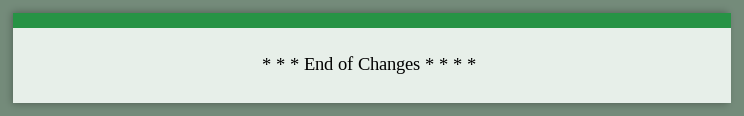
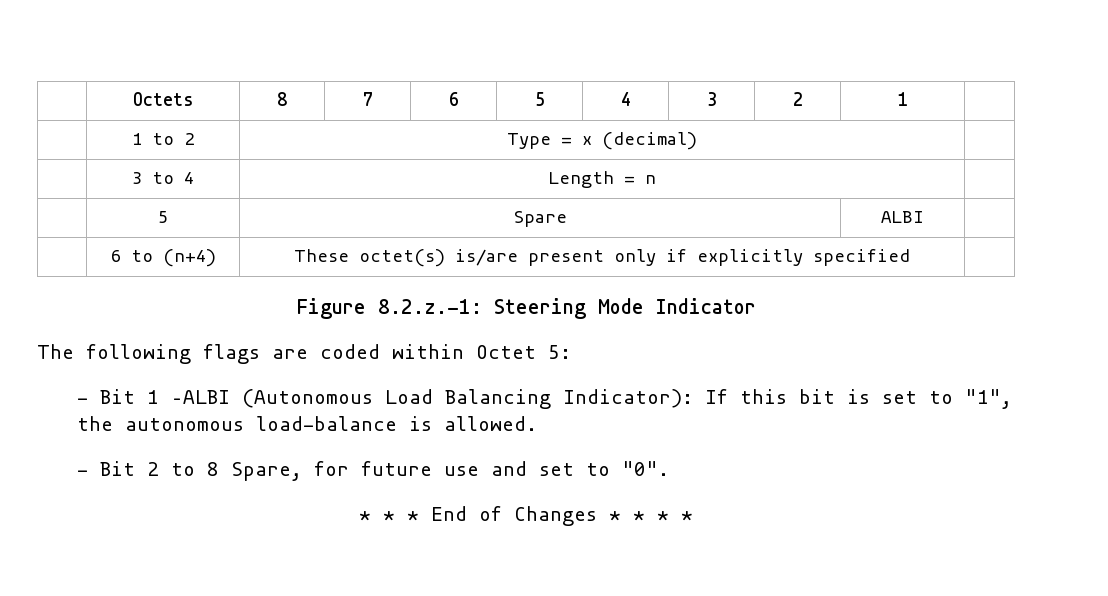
+ | Octets | 8 | 7 | 6 | 5 | 4 | 3 | 2 | 1 |
+ | 1 to 2 | Type = x (decimal) |
+ | 3 to 4 | Length = n |
+ | 5 | Spare | ALBI |
+ | 6 to (n+4) | These octet(s) is/are present only if explicitly specified |
+ Figure 8.2.z.-1: Steering Mode Indicator
+ The following flags are coded within Octet 5:
+ - Bit 1 –ALBI (Autonomous Load Balancing Indicator): If this bit is set to "1", the autonomous load-balance is allowed.
+ - Bit 2 to 8 Spare, for future use and set to "0".

